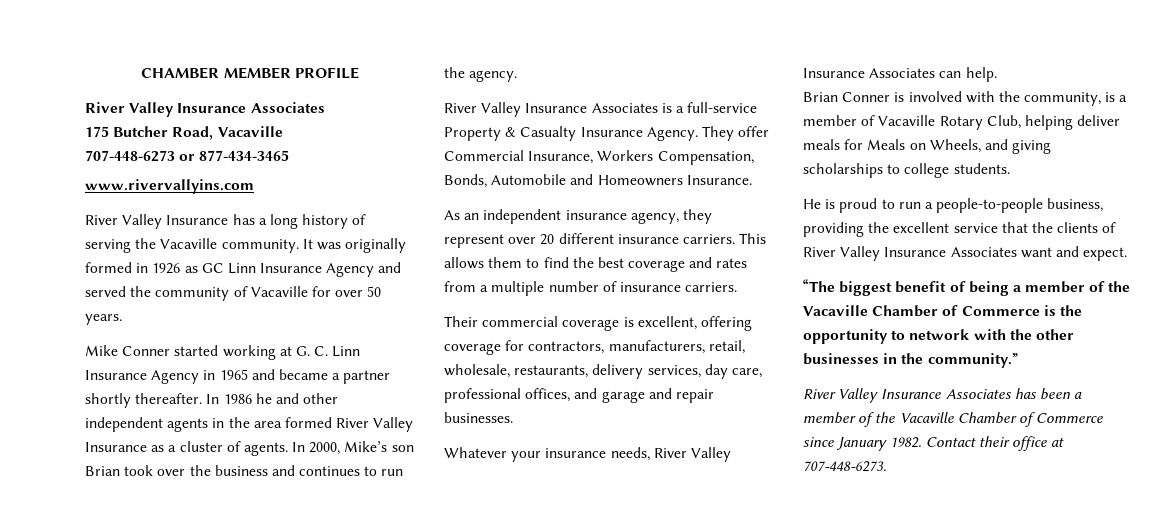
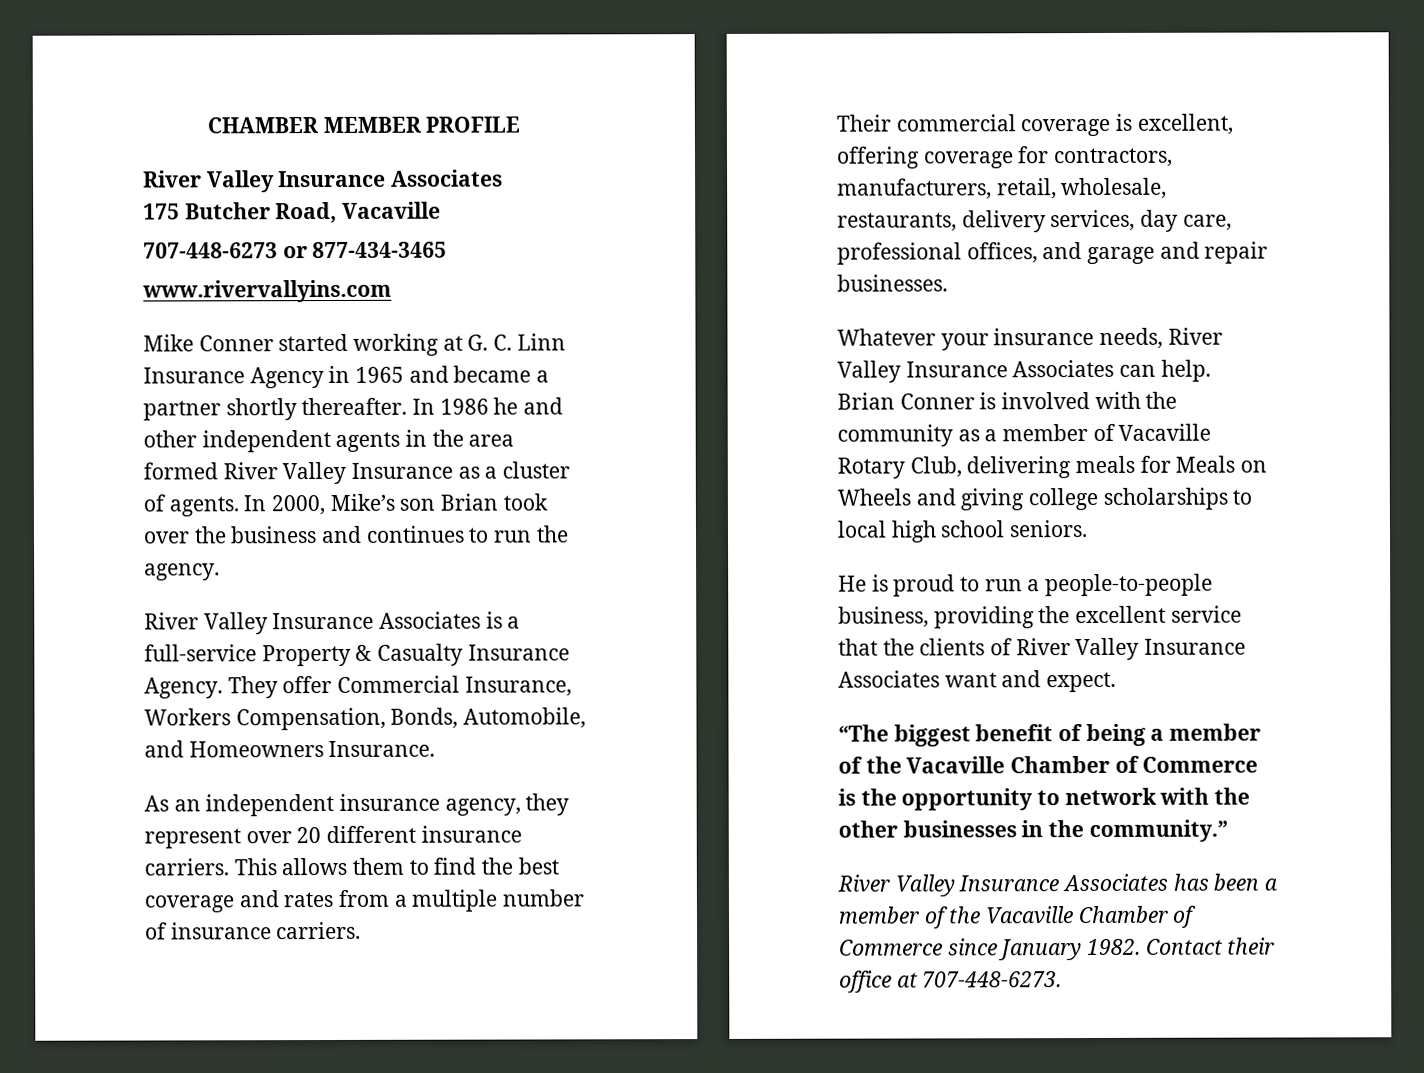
- River Valley Insurance has a long history of serving the Vacaville community. It was originally formed in 1926 as GC Linn Insurance Agency and served the community of Vacaville for over 50 years.
- They offer Commercial Insurance, Workers Compensation, Bonds, Automobile and Homeowners Insurance.
+ They offer Commercial Insurance, Workers Compensation, Bonds, Automobile, and Homeowners Insurance.
- Brian Conner is involved with the community, is a member of Vacaville Rotary Club, helping deliver meals for Meals on Wheels, and giving scholarships to college students.
+ Brian Conner is involved with the community as a member of Vacaville Rotary Club, delivering meals for Meals on Wheels and giving college scholarships to local high school seniors.

